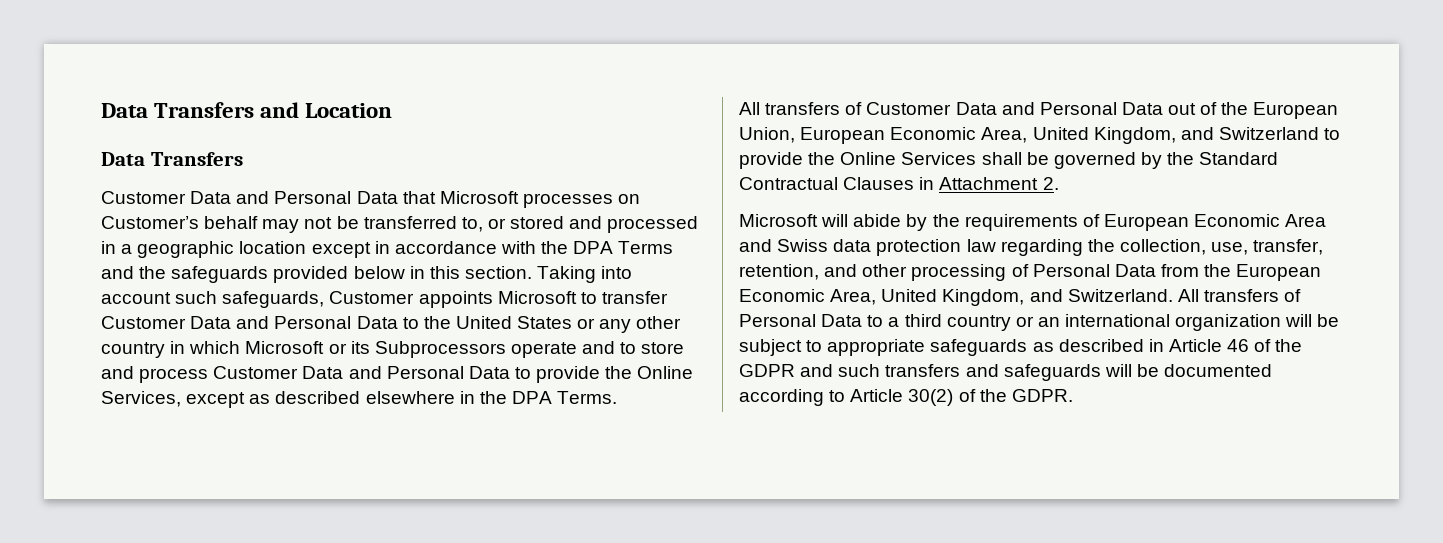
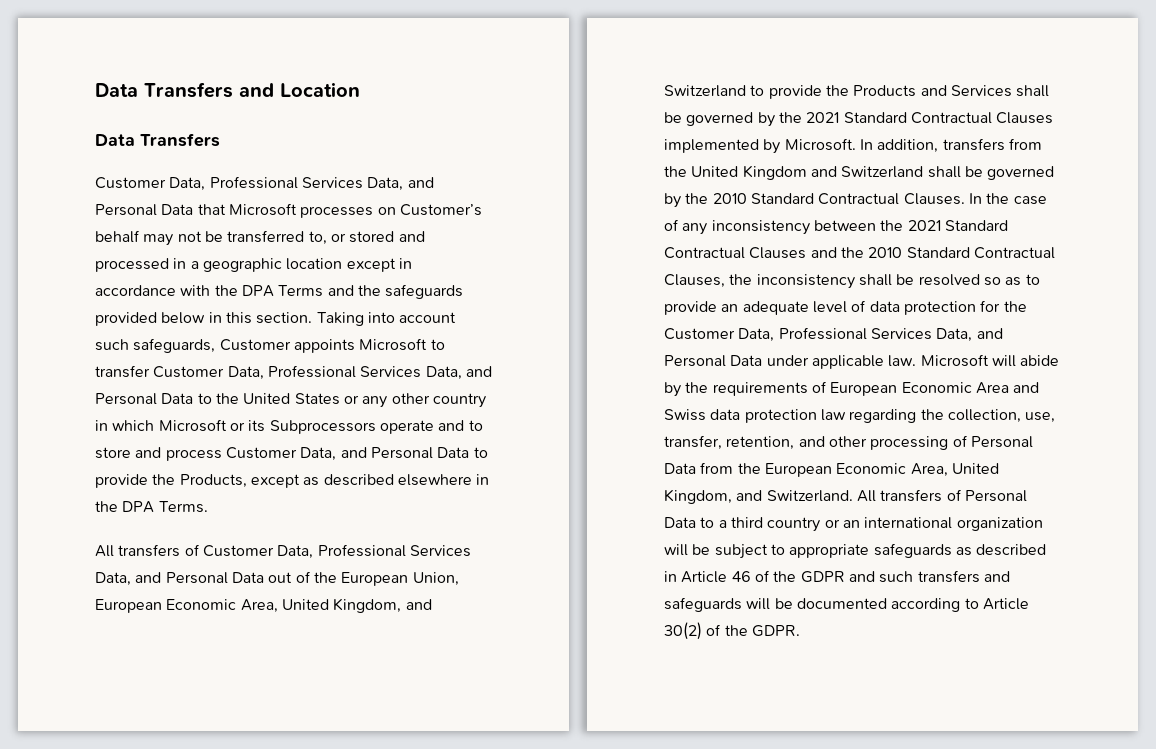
- Customer Data and Personal Data that Microsoft processes on Customer’s behalf may not be transferred to, or stored and processed in a geographic location except in accordance with the DPA Terms and the safeguards provided below in this section.
+ Customer Data, Professional Services Data, and Personal Data that Microsoft processes on Customer’s behalf may not be transferred to, or stored and processed in a geographic location except in accordance with the DPA Terms and the safeguards provided below in this section.
- Taking into account such safeguards, Customer appoints Microsoft to transfer Customer Data and Personal Data to the United States or any other country in which Microsoft or its Subprocessors operate and to store and process Customer Data and Personal Data to provide the Online Services, except as described elsewhere in the DPA Terms.
+ Taking into account such safeguards, Customer appoints Microsoft to transfer Customer Data, Professional Services Data, and Personal Data to the United States or any other country in which Microsoft or its Subprocessors operate and to store and process Customer Data, and Personal Data to provide the Products, except as described elsewhere in the DPA Terms.
- All transfers of Customer Data and Personal Data out of the European Union, European Economic Area, United Kingdom, and Switzerland to provide the Online Services shall be governed by the Standard Contractual Clauses in Attachment 2.
- Microsoft will abide by the requirements of European Economic Area and Swiss data protection law regarding the collection, use, transfer, retention, and other processing of Personal Data from the European Economic Area, United Kingdom, and Switzerland.
+ All transfers of Customer Data, Professional Services Data, and Personal Data out of the European Union, European Economic Area, United Kingdom, and Switzerland to provide the Products and Services shall be governed by the 2021 Standard Contractual Clauses implemented by Microsoft. In addition, transfers from the United Kingdom and Switzerland shall be governed by the 2010 Standard Contractual Clauses. In the case of any inconsistency between the 2021 Standard Contractual Clauses and the 2010 Standard Contractual Clauses, the inconsistency shall be resolved so as to provide an adequate level of data protection for the Customer Data, Professional Services Data, and Personal Data under applicable law. Microsoft will abide by the requirements of European Economic Area and Swiss data protection law regarding the collection, use, transfer, retention, and other processing of Personal Data from the European Economic Area, United Kingdom, and Switzerland.

